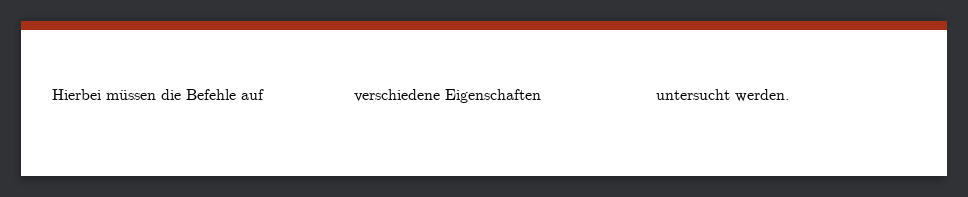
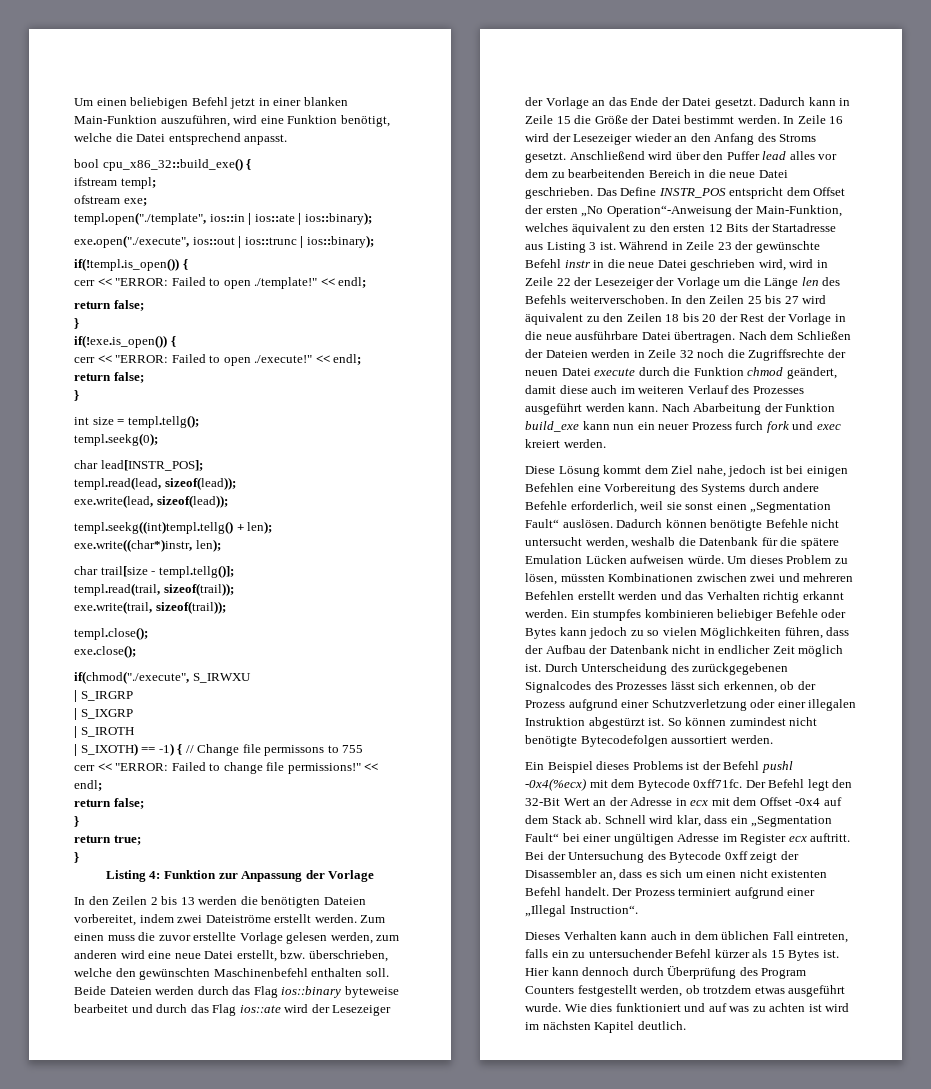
- Hierbei müssen die Befehle auf verschiedene Eigenschaften untersucht werden.
+ Um einen beliebigen Befehl jetzt in einer blanken Main-Funktion auszuführen, wird eine Funktion benötigt, welche die Datei entsprechend anpasst.
+ bool cpu_x86_32::build_exe() {
+ ifstream templ;
+ ofstream exe;
+ templ.open("./template", ios::in | ios::ate | ios::binary);
+ exe.open("./execute", ios::out | ios::trunc | ios::binary);
+ if(!templ.is_open()) {
+ cerr << "ERROR: Failed to open ./template!" << endl;
+ return false;
+ }
+ if(!exe.is_open()) {
+ cerr << "ERROR: Failed to open ./execute!" << endl;
+ return false;
+ }
+ int size = templ.tellg();
+ templ.seekg(0);
+ char lead[INSTR_POS];
+ templ.read(lead, sizeof(lead));
+ exe.write(lead, sizeof(lead));
+ templ.seekg((int)templ.tellg() + len);
+ exe.write((char*)instr, len);
+ char trail[size - templ.tellg()];
+ templ.read(trail, sizeof(trail));
+ exe.write(trail, sizeof(trail));
+ templ.close();
+ exe.close();
+ if(chmod("./execute", S_IRWXU
+ | S_IRGRP
+ | S_IXGRP
+ | S_IROTH
+ | S_IXOTH) == -1) { // Change file permissons to 755
+ cerr << "ERROR: Failed to change file permissions!" << endl;
+ return false;
+ }
+ return true;
+ }
+ Listing 4: Funktion zur Anpassung der Vorlage
+ In den Zeilen 2 bis 13 werden die benötigten Dateien vorbereitet, indem zwei Dateiströme erstellt werden. Zum einen muss die zuvor erstellte Vorlage gelesen werden, zum anderen wird eine neue Datei erstellt, bzw. überschrieben, welche den gewünschten Maschinenbefehl enthalten soll. Beide Dateien werden durch das Flag ios::binary byteweise bearbeitet und durch das Flag ios::ate wird der Lesezeiger der Vorlage an das Ende der Datei gesetzt. Dadurch kann in Zeile 15 die Größe der Datei bestimmt werden. In Zeile 16 wird der Lesezeiger wieder an den Anfang des Stroms gesetzt. Anschließend wird über den Puffer lead alles vor dem zu bearbeitenden Bereich in die neue Datei geschrieben. Das Define INSTR_POS entspricht dem Offset der ersten „No Operation“-Anweisung der Main-Funktion, welches äquivalent zu den ersten 12 Bits der Startadresse aus Listing 3 ist. Während in Zeile 23 der gewünschte Befehl instr in die neue Datei geschrieben wird, wird in Zeile 22 der Lesezeiger der Vorlage um die Länge len des Befehls weiterverschoben. In den Zeilen 25 bis 27 wird äquivalent zu den Zeilen 18 bis 20 der Rest der Vorlage in die neue ausführbare Datei übertragen. Nach dem Schließen der Dateien werden in Zeile 32 noch die Zugriffsrechte der neuen Datei execute durch die Funktion chmod geändert, damit diese auch im weiteren Verlauf des Prozesses ausgeführt werden kann. Nach Abarbeitung der Funktion build_exe kann nun ein neuer Prozess furch fork und exec kreiert werden.
+ Diese Lösung kommt dem Ziel nahe, jedoch ist bei einigen Befehlen eine Vorbereitung des Systems durch andere Befehle erforderlich, weil sie sonst einen „Segmentation Fault“ auslösen. Dadurch können benötigte Befehle nicht untersucht werden, weshalb die Datenbank für die spätere Emulation Lücken aufweisen würde. Um dieses Problem zu lösen, müssten Kombinationen zwischen zwei und mehreren Befehlen erstellt werden und das Verhalten richtig erkannt werden. Ein stumpfes kombinieren beliebiger Befehle oder Bytes kann jedoch zu so vielen Möglichkeiten führen, dass der Aufbau der Datenbank nicht in endlicher Zeit möglich ist. Durch Unterscheidung des zurückgegebenen Signalcodes des Prozesses lässt sich erkennen, ob der Prozess aufgrund einer Schutzverletzung oder einer illegalen Instruktion abgestürzt ist. So können zumindest nicht benötigte Bytecodefolgen aussortiert werden.
+ Ein Beispiel dieses Problems ist der Befehl pushl -0x4(%ecx) mit dem Bytecode 0xff71fc. Der Befehl legt den 32-Bit Wert an der Adresse in ecx mit dem Offset -0x4 auf dem Stack ab. Schnell wird klar, dass ein „Segmentation Fault“ bei einer ungültigen Adresse im Register ecx auftritt. Bei der Untersuchung des Bytecode 0xff zeigt der Disassembler an, dass es sich um einen nicht existenten Befehl handelt. Der Prozess terminiert aufgrund einer „Illegal Instruction“.
+ Dieses Verhalten kann auch in dem üblichen Fall eintreten, falls ein zu untersuchender Befehl kürzer als 15 Bytes ist. Hier kann dennoch durch Überprüfung des Program Counters festgestellt werden, ob trotzdem etwas ausgeführt wurde. Wie dies funktioniert und auf was zu achten ist wird im nächsten Kapitel deutlich.

